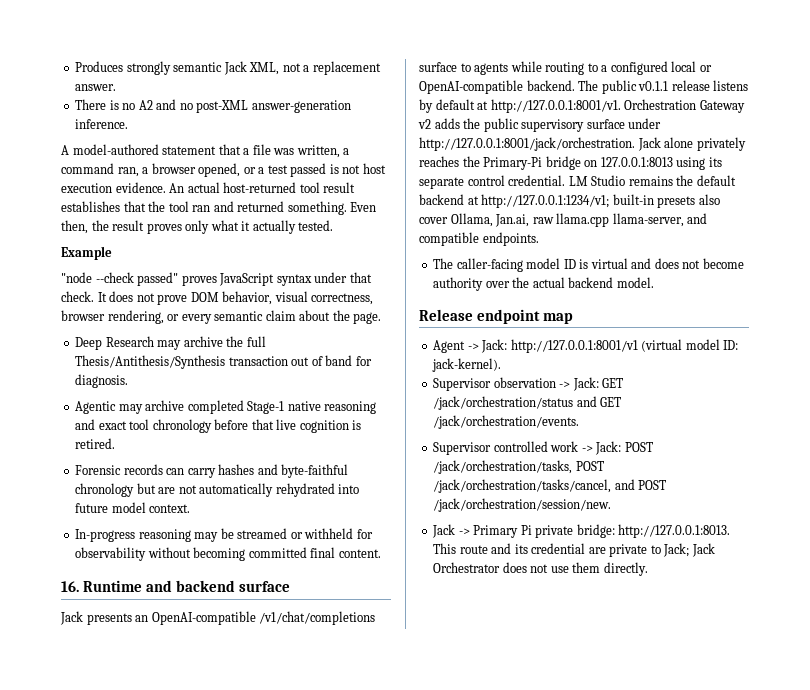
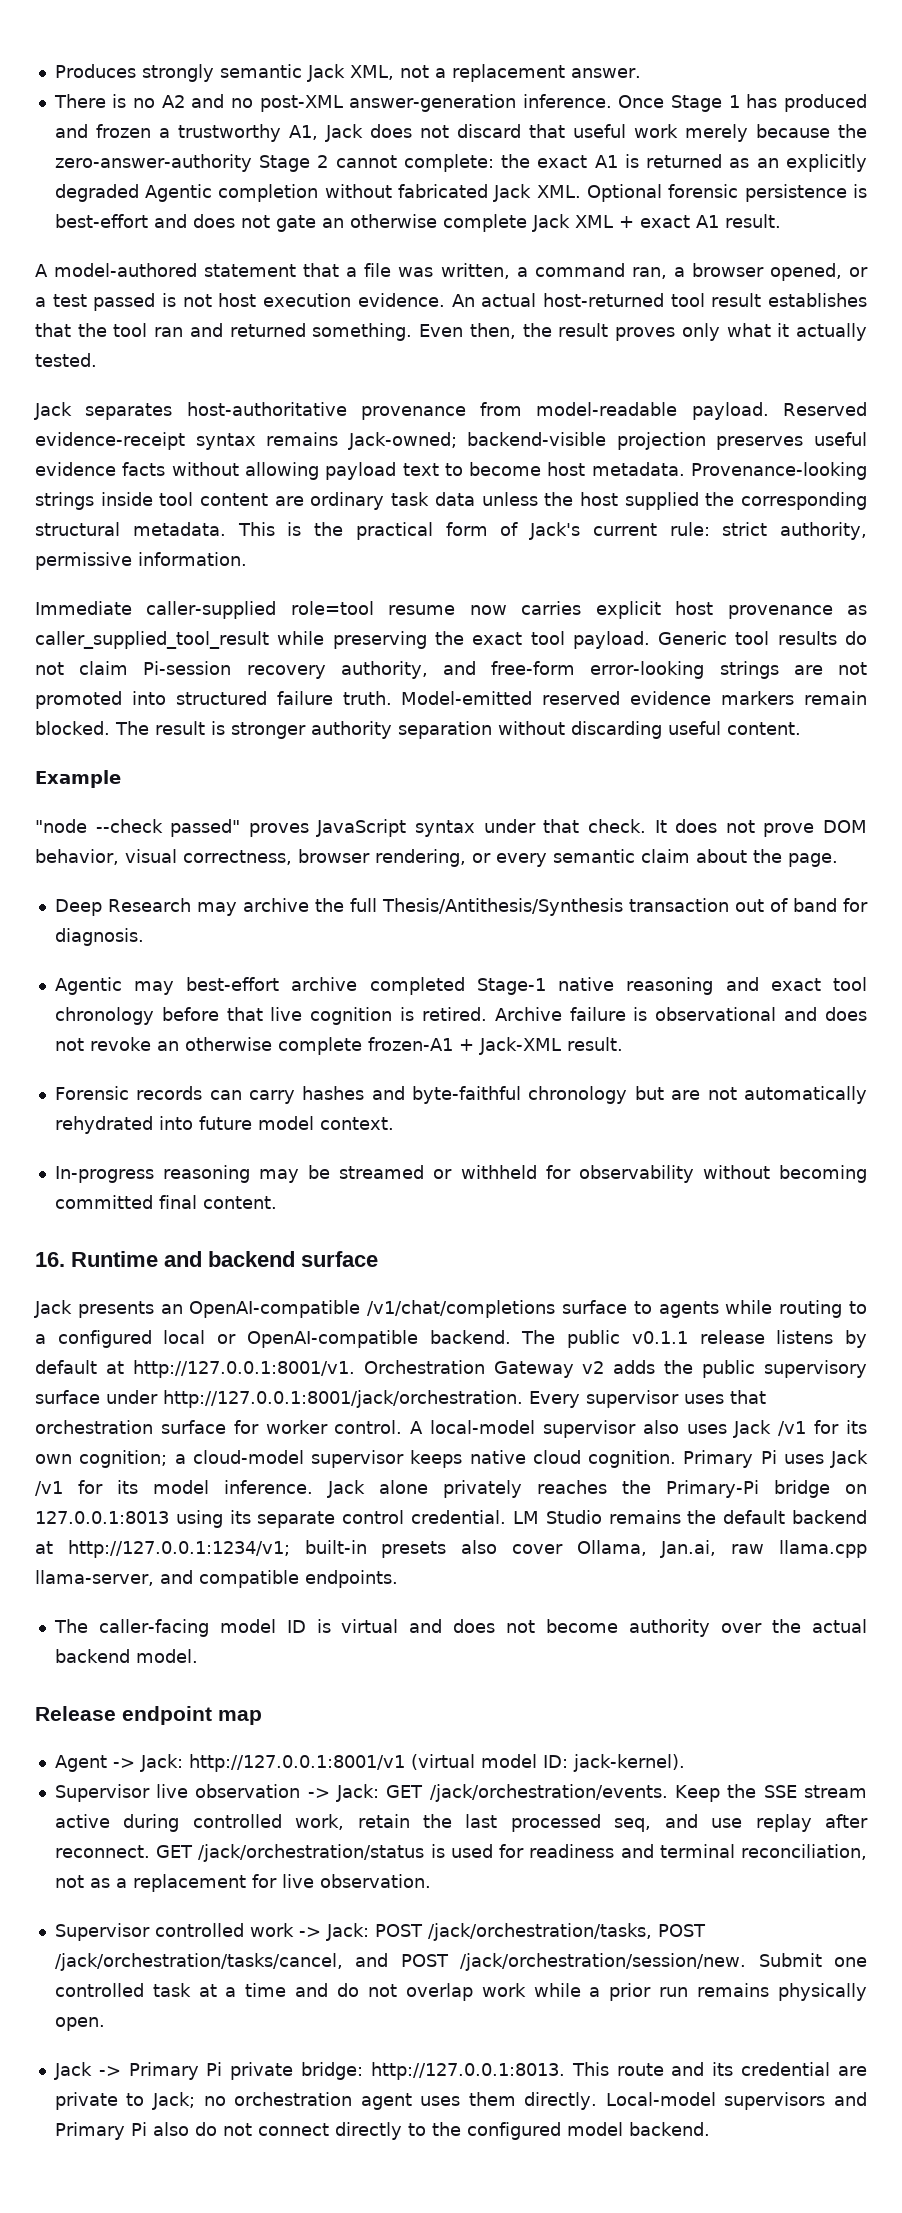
+ Once Stage 1 has produced and frozen a trustworthy A1, Jack does not discard that useful work merely because the zero-answer-authority Stage 2 cannot complete: the exact A1 is returned as an explicitly degraded Agentic completion without fabricated Jack XML. Optional forensic persistence is best-effort and does not gate an otherwise complete Jack XML + exact A1 result.
+ Jack separates host-authoritative provenance from model-readable payload. Reserved evidence-receipt syntax remains Jack-owned; backend-visible projection preserves useful evidence facts without allowing payload text to become host metadata. Provenance-looking strings inside tool content are ordinary task data unless the host supplied the corresponding structural metadata. This is the practical form of Jack's current rule: strict authority, permissive information.
+ Immediate caller-supplied role=tool resume now carries explicit host provenance as caller_supplied_tool_result while preserving the exact tool payload. Generic tool results do not claim Pi-session recovery authority, and free-form error-looking strings are not promoted into structured failure truth. Model-emitted reserved evidence markers remain blocked. The result is stronger authority separation without discarding useful content.
- Agentic may archive completed Stage-1 native reasoning and exact tool chronology before that live cognition is retired.
+ Agentic may best-effort archive completed Stage-1 native reasoning and exact tool chronology before that live cognition is retired. Archive failure is observational and does not revoke an otherwise complete frozen-A1 + Jack-XML result.
- The public v0.1.1 release listens by default at http://127.0.0.1:8001/v1. Orchestration Gateway v2 adds the public supervisory surface under http://127.0.0.1:8001/jack/orchestration. Jack alone privately reaches the Primary-Pi bridge on 127.0.0.1:8013 using its separate control credential.
+ The public v0.1.1 release listens by default at http://127.0.0.1:8001/v1. Orchestration Gateway v2 adds the public supervisory surface under http://127.0.0.1:8001/jack/orchestration. Every supervisor uses that orchestration surface for worker control. A local-model supervisor also uses Jack /v1 for its own cognition; a cloud-model supervisor keeps native cloud cognition. Primary Pi uses Jack /v1 for its model inference. Jack alone privately reaches the Primary-Pi bridge on 127.0.0.1:8013 using its separate control credential.
- Supervisor observation -> Jack: GET /jack/orchestration/status and GET /jack/orchestration/events.
+ Supervisor live observation -> Jack: GET /jack/orchestration/events. Keep the SSE stream active during controlled work, retain the last processed seq, and use replay after reconnect. GET /jack/orchestration/status is used for readiness and terminal reconciliation, not as a replacement for live observation.
+ Submit one controlled task at a time and do not overlap work while a prior run remains physically open.
- Jack -> Primary Pi private bridge: http://127.0.0.1:8013. This route and its credential are private to Jack; Jack Orchestrator does not use them directly.
+ Jack -> Primary Pi private bridge: http://127.0.0.1:8013. This route and its credential are private to Jack; no orchestration agent uses them directly. Local-model supervisors and Primary Pi also do not connect directly to the configured model backend.

